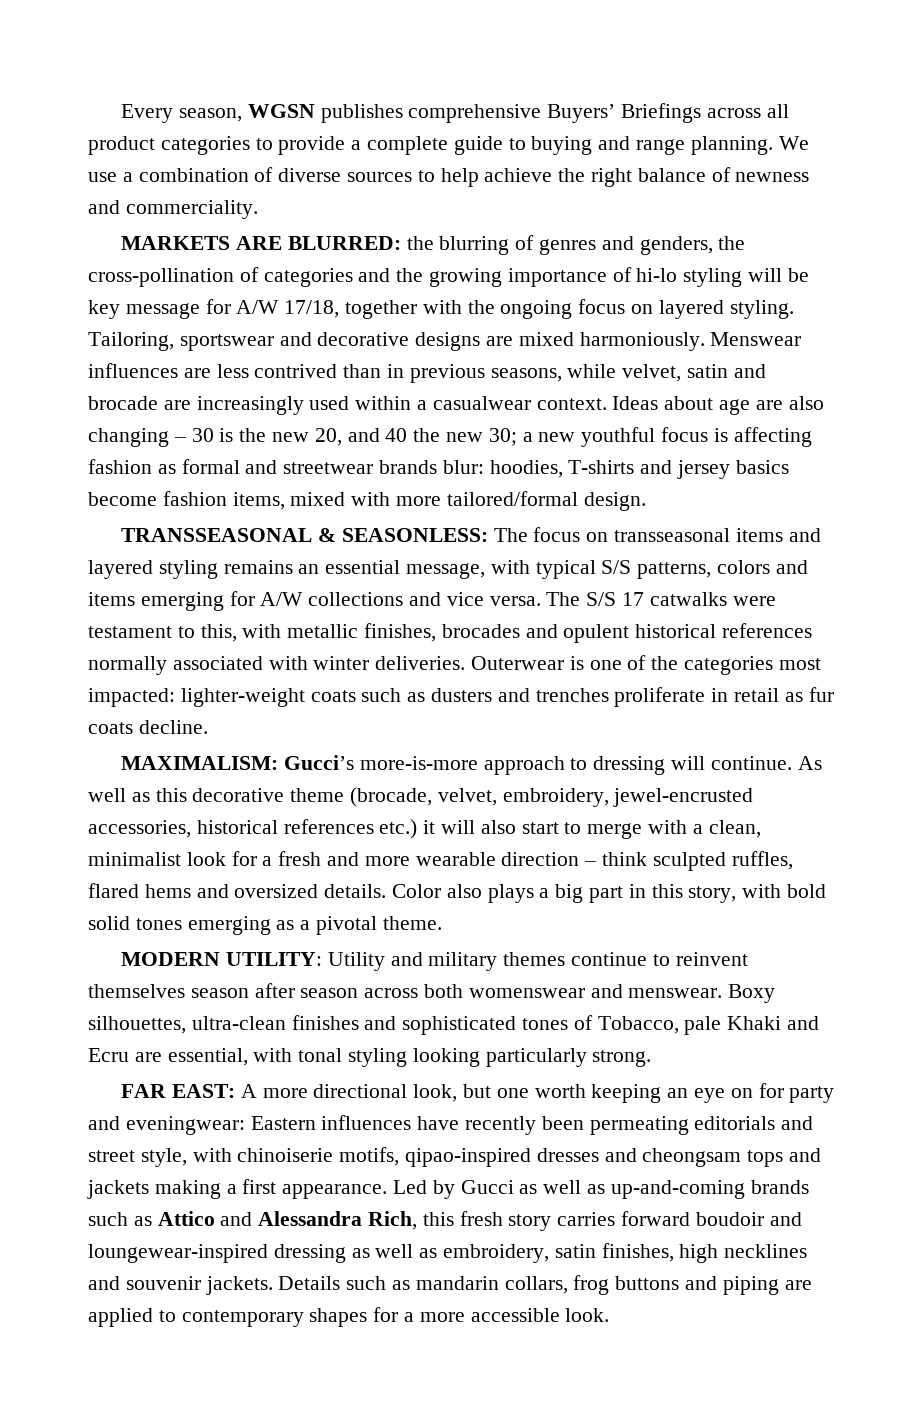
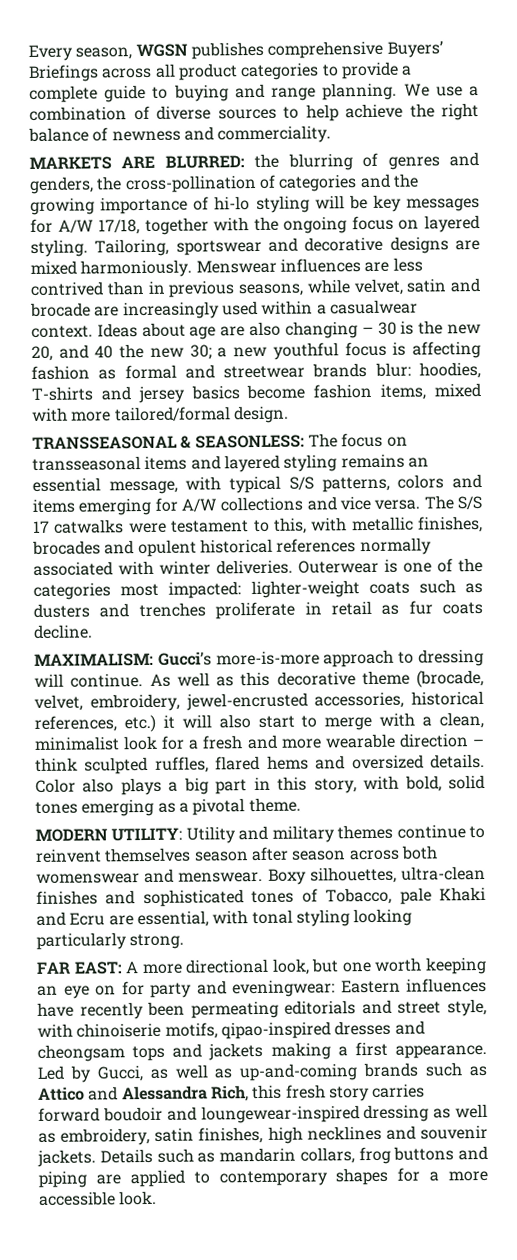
- MARKETS ARE BLURRED: the blurring of genres and genders, the cross-pollination of categories and the growing importance of hi-lo styling will be key message for A/W 17/18, together with the ongoing focus on layered styling.
+ MARKETS ARE BLURRED: the blurring of genres and genders, the cross-pollination of categories and the growing importance of hi-lo styling will be key messages for A/W 17/18, together with the ongoing focus on layered styling.
- As well as this decorative theme (brocade, velvet, embroidery, jewel-encrusted accessories, historical references etc.) it will also start to merge with a clean, minimalist look for a fresh and more wearable direction – think sculpted ruffles, flared hems and oversized details.
+ As well as this decorative theme (brocade, velvet, embroidery, jewel-encrusted accessories, historical references, etc.) it will also start to merge with a clean, minimalist look for a fresh and more wearable direction – think sculpted ruffles, flared hems and oversized details.
- Color also plays a big part in this story, with bold solid tones emerging as a pivotal theme.
+ Color also plays a big part in this story, with bold, solid tones emerging as a pivotal theme.
- Led by Gucci as well as up-and-coming brands such as Attico and Alessandra Rich, this fresh story carries forward boudoir and loungewear-inspired dressing as well as embroidery, satin finishes, high necklines and souvenir jackets.
+ Led by Gucci, as well as up-and-coming brands such as Attico and Alessandra Rich, this fresh story carries forward boudoir and loungewear-inspired dressing as well as embroidery, satin finishes, high necklines and souvenir jackets.

